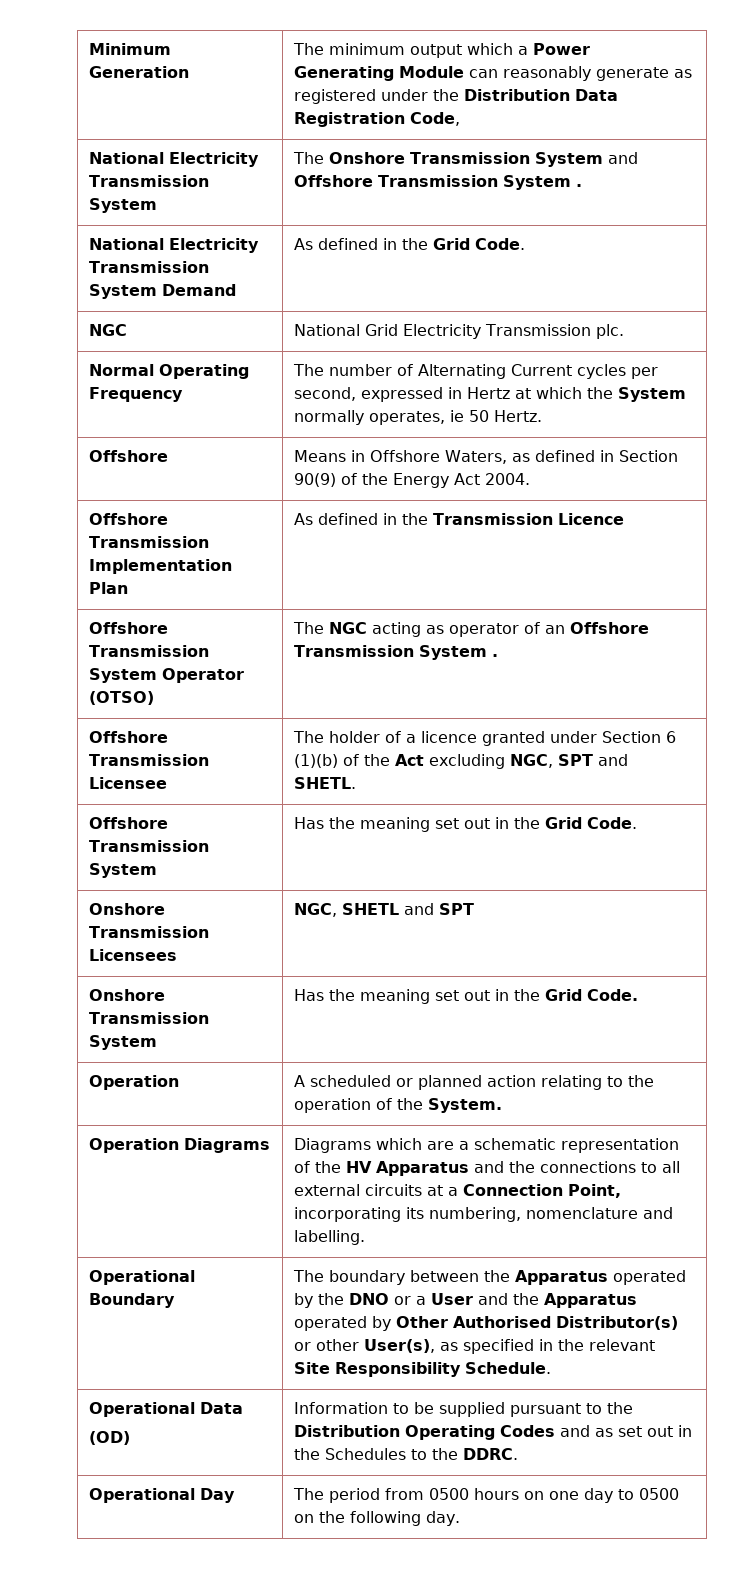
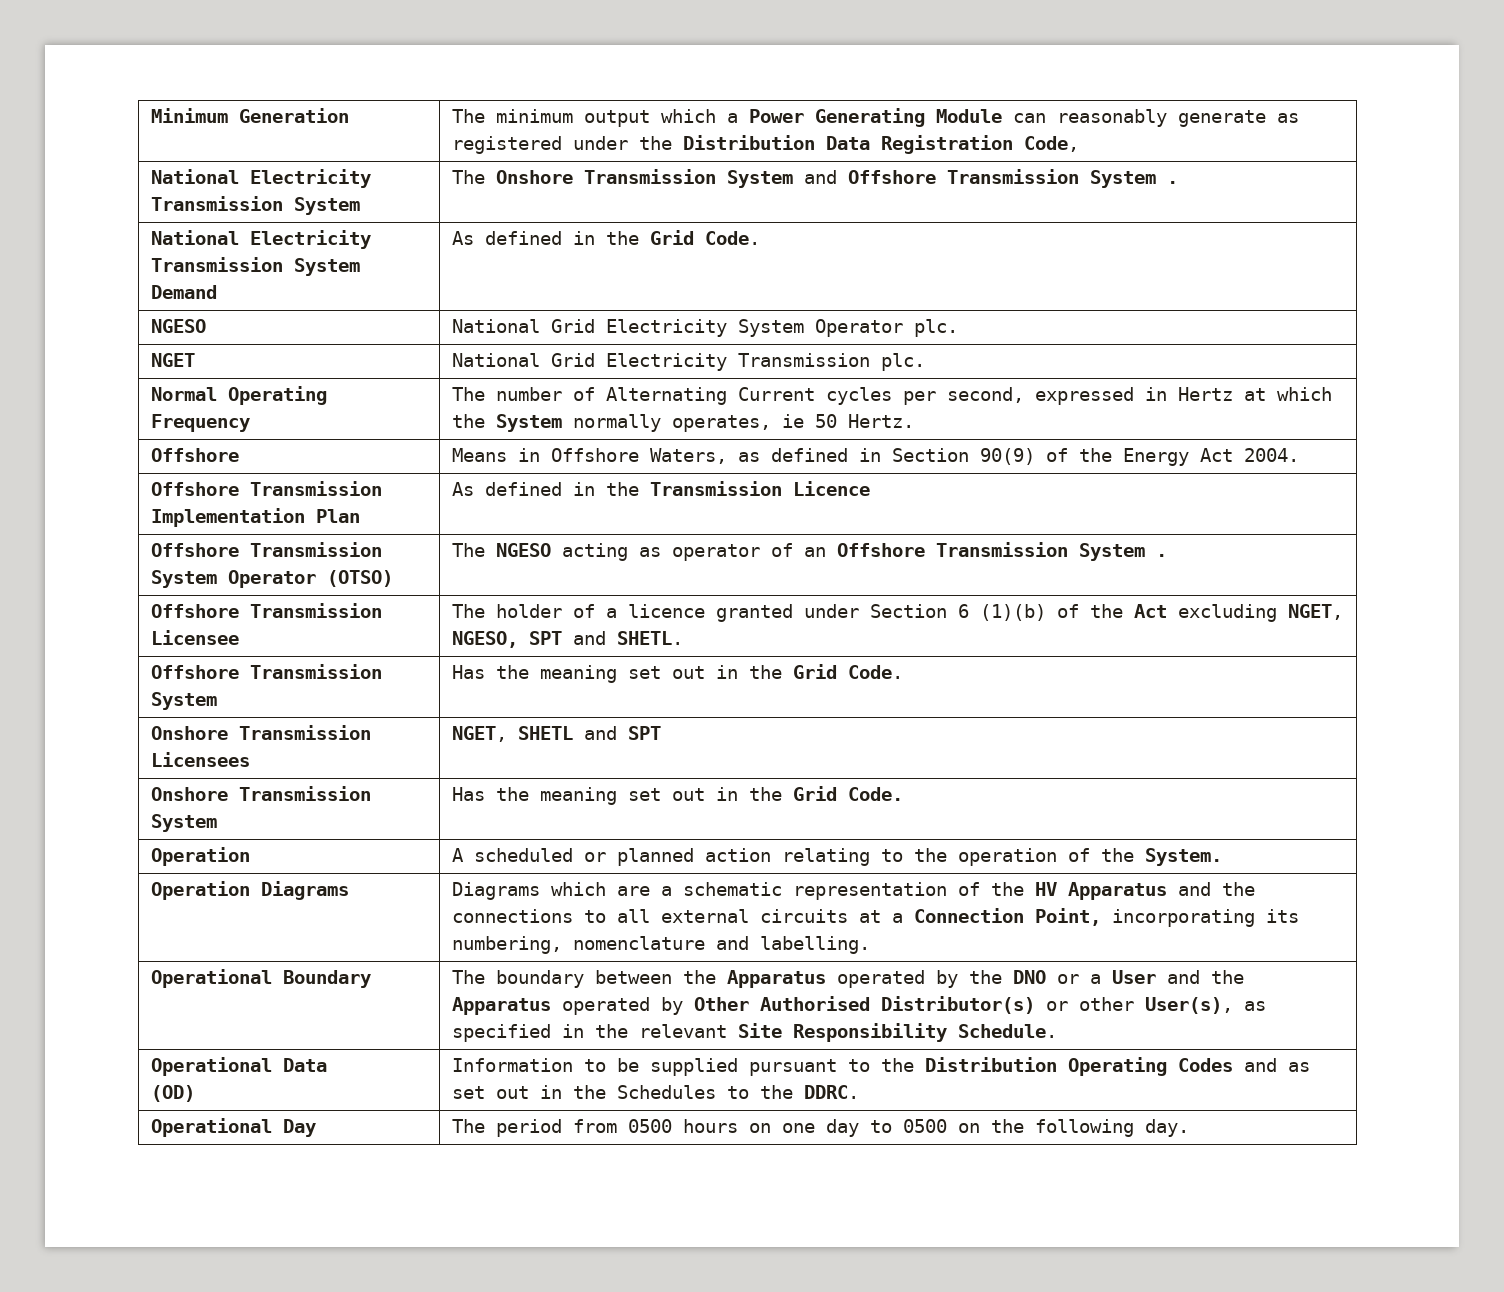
- NGC | National Grid Electricity Transmission plc.
+ NGESO | National Grid Electricity System Operator plc.
+ NGET | National Grid Electricity Transmission plc.
- Offshore Transmission System Operator (OTSO) | The NGC acting as operator of an Offshore Transmission System .
+ Offshore Transmission System Operator (OTSO) | The NGESO acting as operator of an Offshore Transmission System .
- Offshore Transmission Licensee | The holder of a licence granted under Section 6 (1)(b) of the Act excluding NGC, SPT and SHETL.
+ Offshore Transmission Licensee | The holder of a licence granted under Section 6 (1)(b) of the Act excluding NGET, NGESO, SPT and SHETL.
- Onshore Transmission Licensees | NGC, SHETL and SPT
+ Onshore Transmission Licensees | NGET, SHETL and SPT

